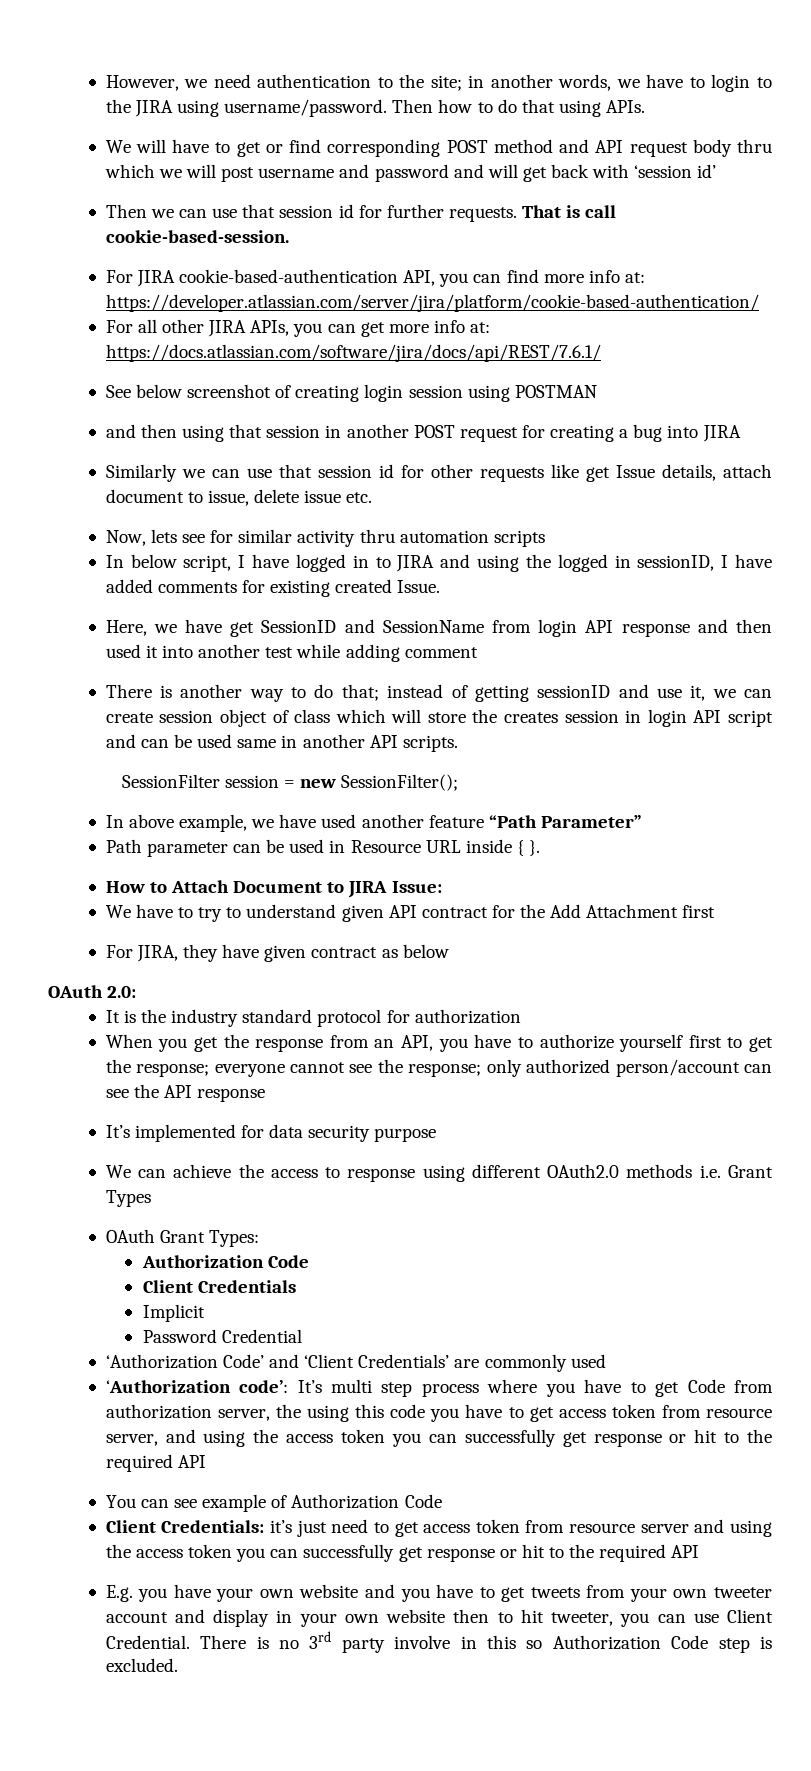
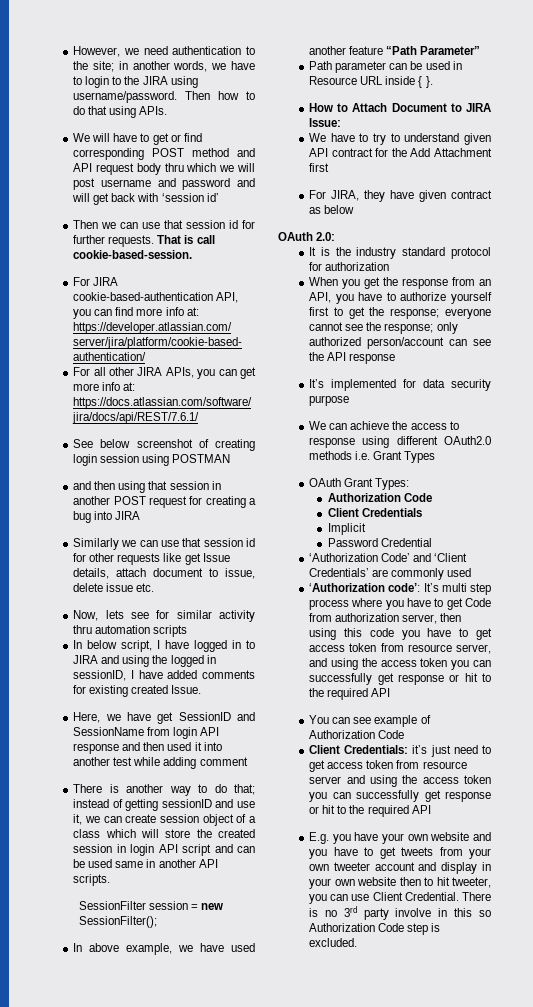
- There is another way to do that; instead of getting sessionID and use it, we can create session object of class which will store the creates session in login API script and can be used same in another API scripts.
+ There is another way to do that; instead of getting sessionID and use it, we can create session object of a class which will store the created session in login API script and can be used same in another API scripts.
- ‘Authorization code’: It’s multi step process where you have to get Code from authorization server, the using this code you have to get access token from resource server, and using the access token you can successfully get response or hit to the required API
+ ‘Authorization code’: It’s multi step process where you have to get Code from authorization server, then using this code you have to get access token from resource server, and using the access token you can successfully get response or hit to the required API

